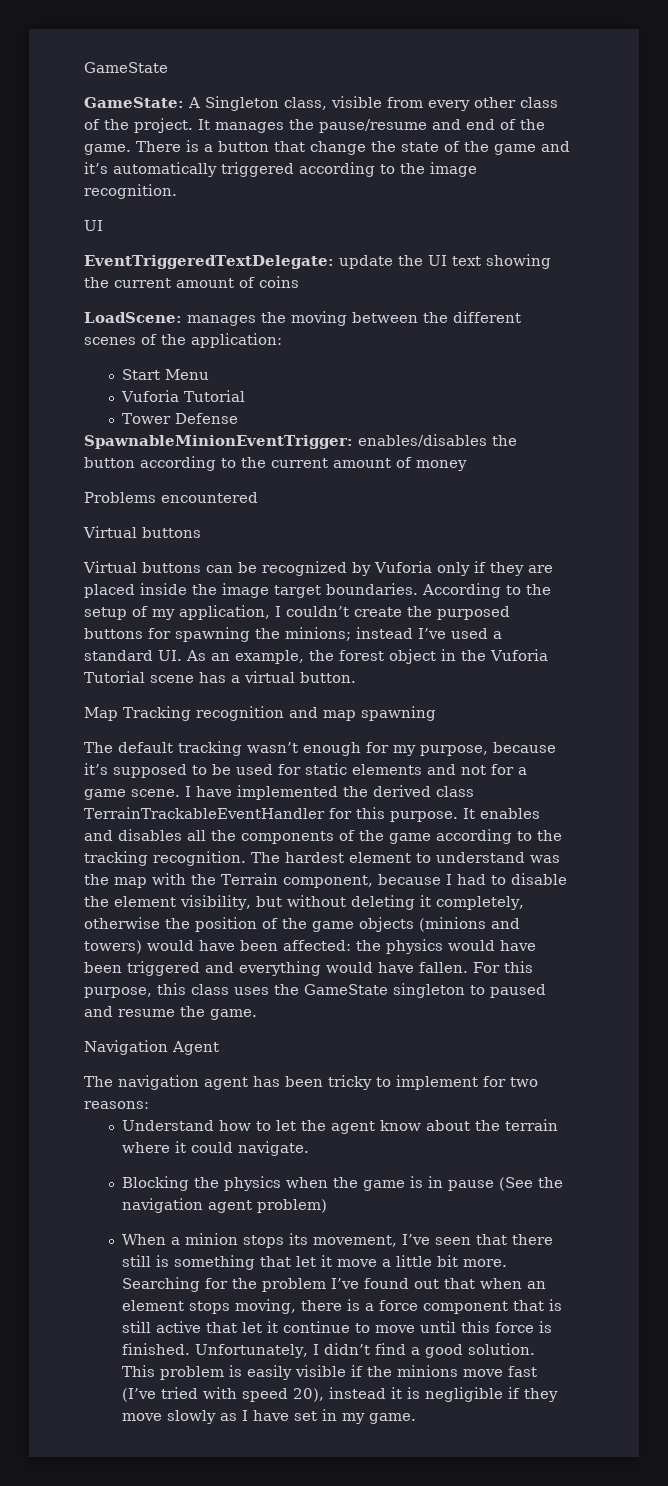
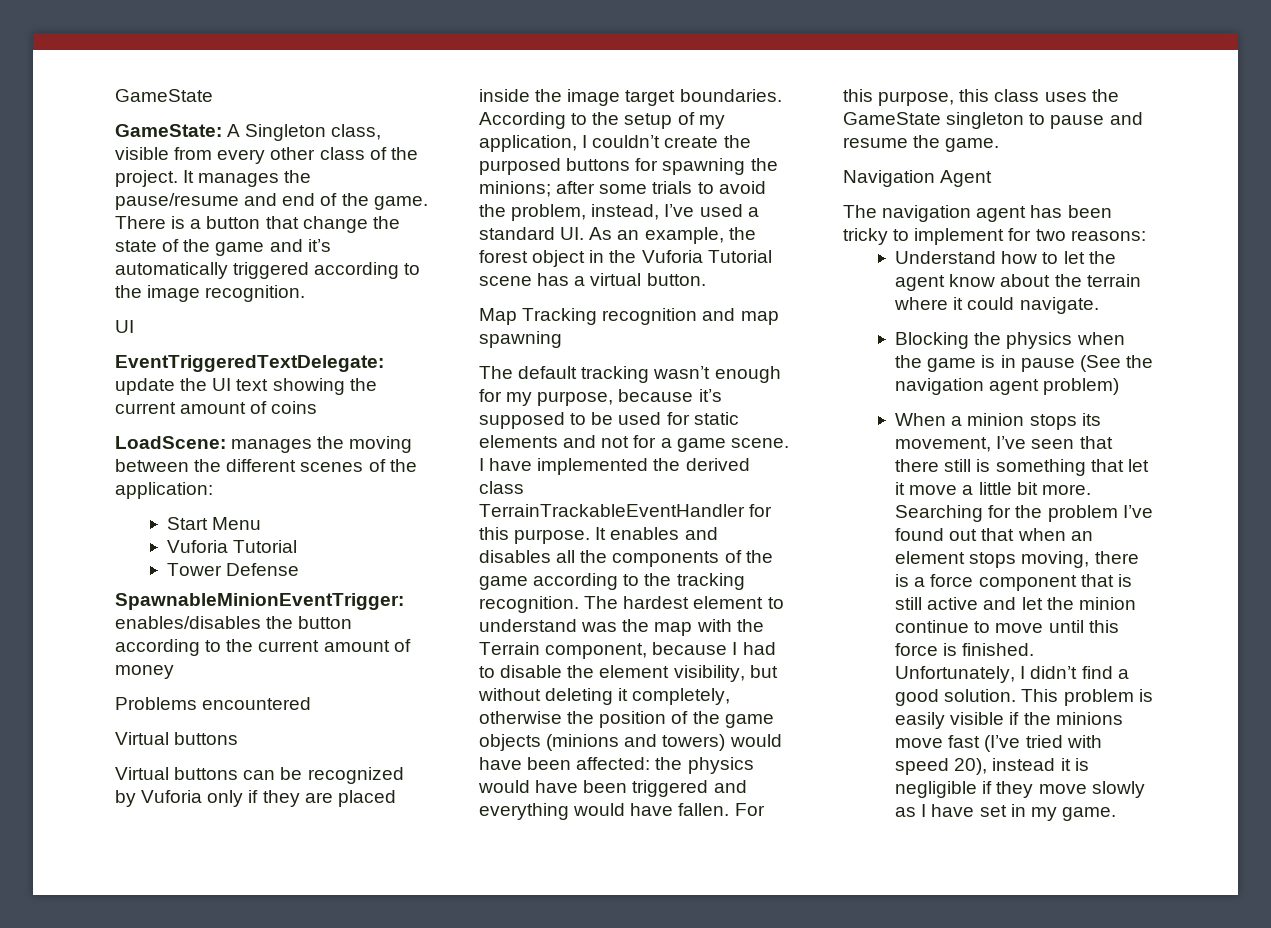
- According to the setup of my application, I couldn’t create the purposed buttons for spawning the minions; instead I’ve used a standard UI. As an example, the forest object in the Vuforia Tutorial scene has a virtual button.
+ According to the setup of my application, I couldn’t create the purposed buttons for spawning the minions; after some trials to avoid the problem, instead, I’ve used a standard UI. As an example, the forest object in the Vuforia Tutorial scene has a virtual button.
- For this purpose, this class uses the GameState singleton to paused and resume the game.
+ For this purpose, this class uses the GameState singleton to pause and resume the game.
- Searching for the problem I’ve found out that when an element stops moving, there is a force component that is still active that let it continue to move until this force is finished.
+ Searching for the problem I’ve found out that when an element stops moving, there is a force component that is still active and let the minion continue to move until this force is finished.

